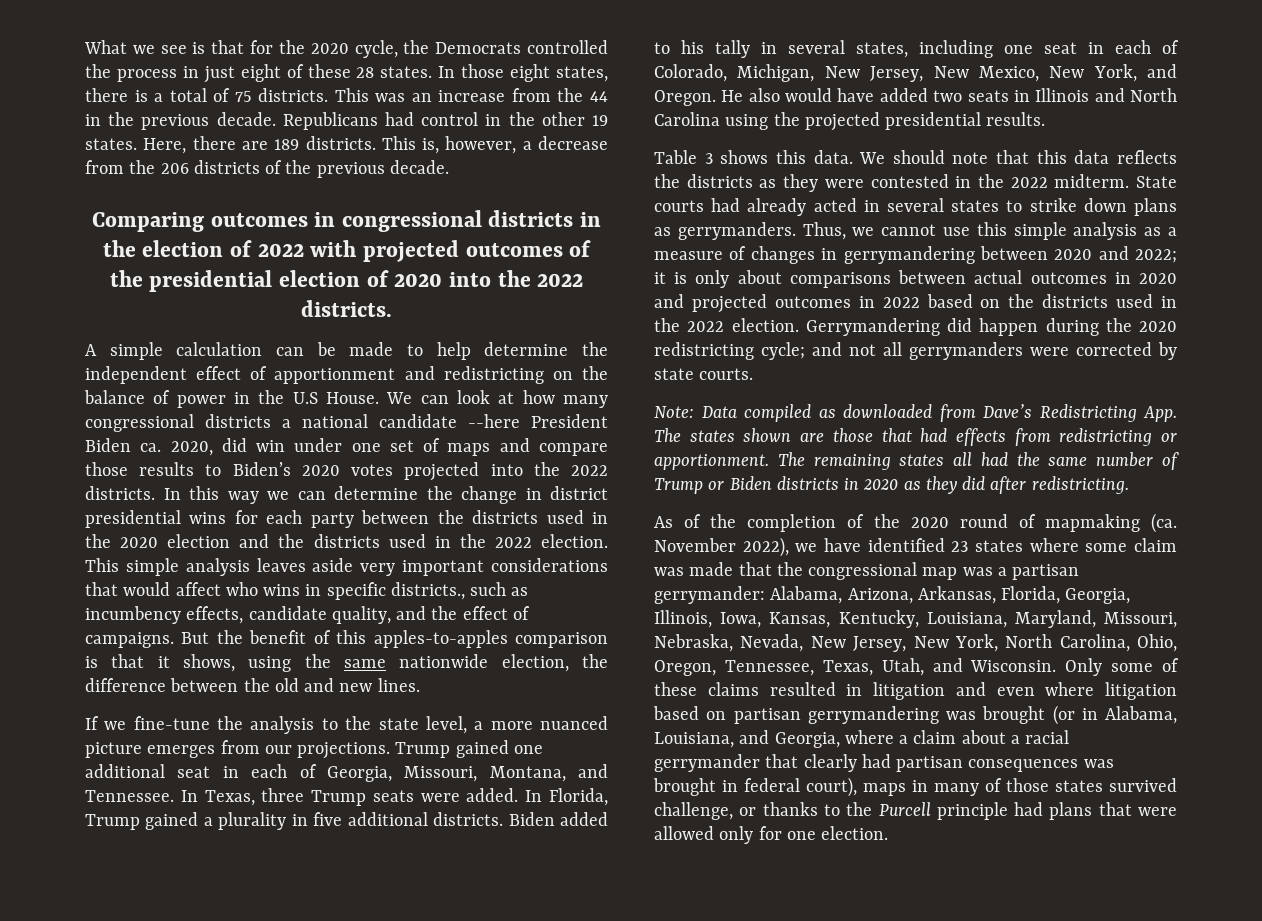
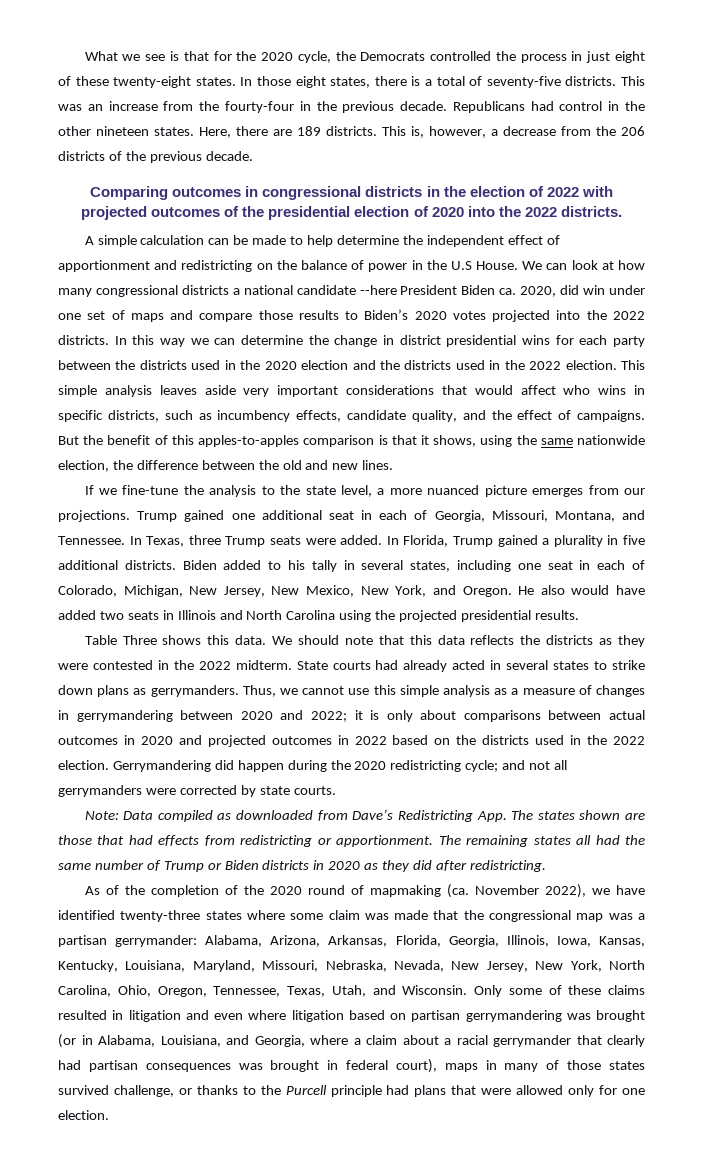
- What we see is that for the 2020 cycle, the Democrats controlled the process in just eight of these 28 states.
+ What we see is that for the 2020 cycle, the Democrats controlled the process in just eight of these twenty-eight states.
- In those eight states, there is a total of 75 districts.
+ In those eight states, there is a total of seventy-five districts.
- This was an increase from the 44 in the previous decade.
+ This was an increase from the fourty-four in the previous decade.
- Republicans had control in the other 19 states.
+ Republicans had control in the other nineteen states.
- This simple analysis leaves aside very important considerations that would affect who wins in specific districts., such as incumbency effects, candidate quality, and the effect of campaigns.
+ This simple analysis leaves aside very important considerations that would affect who wins in specific districts, such as incumbency effects, candidate quality, and the effect of campaigns.
- Table 3 shows this data.
+ Table Three shows this data.
- As of the completion of the 2020 round of mapmaking (ca. November 2022), we have identified 23 states where some claim was made that the congressional map was a partisan gerrymander: Alabama, Arizona, Arkansas, Florida, Georgia, Illinois, Iowa, Kansas, Kentucky, Louisiana, Maryland, Missouri, Nebraska, Nevada, New Jersey, New York, North Carolina, Ohio, Oregon, Tennessee, Texas, Utah, and Wisconsin.
+ As of the completion of the 2020 round of mapmaking (ca. November 2022), we have identified twenty-three states where some claim was made that the congressional map was a partisan gerrymander: Alabama, Arizona, Arkansas, Florida, Georgia, Illinois, Iowa, Kansas, Kentucky, Louisiana, Maryland, Missouri, Nebraska, Nevada, New Jersey, New York, North Carolina, Ohio, Oregon, Tennessee, Texas, Utah, and Wisconsin.

